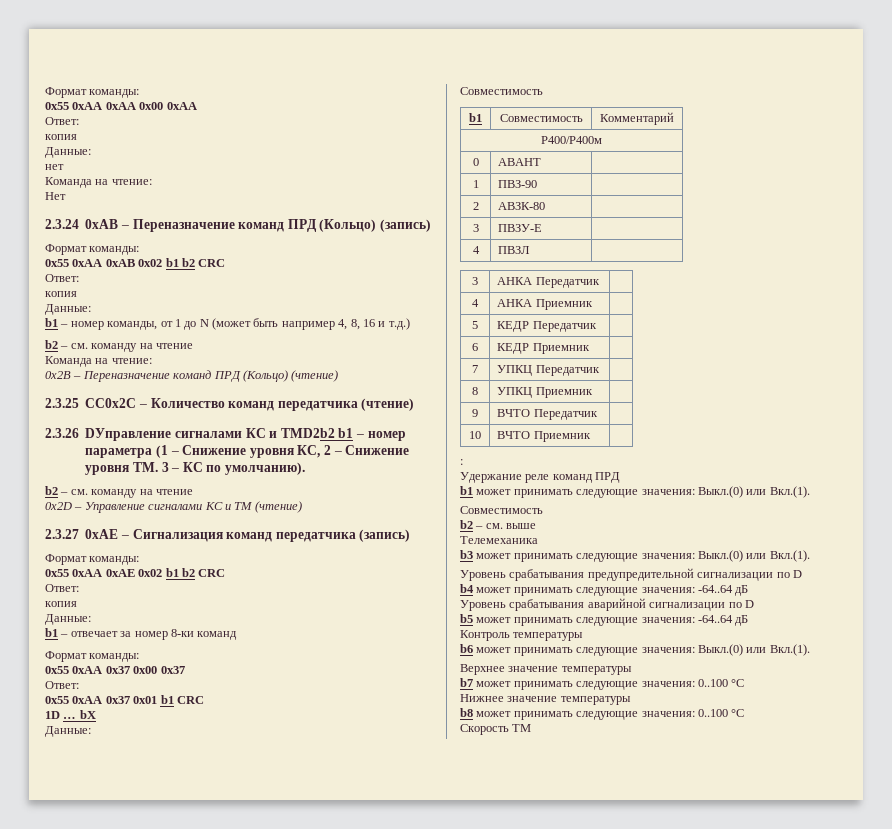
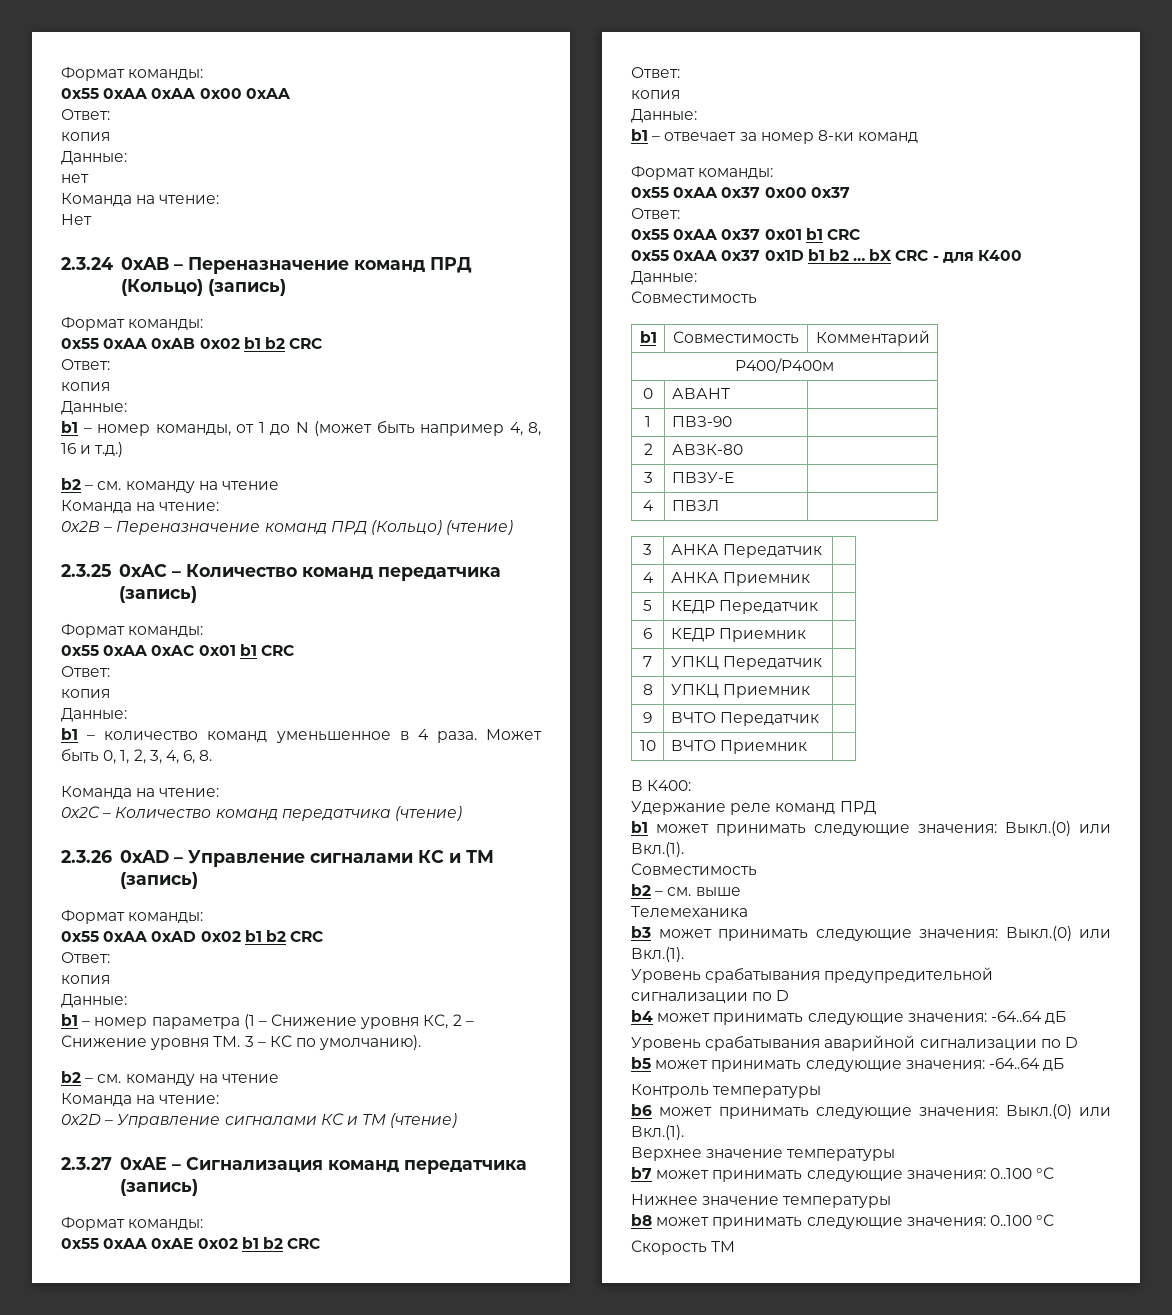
- 2.3.25 CC0x2C – Количество команд передатчика (чтение)
+ 2.3.25 0xAC – Количество команд передатчика (запись)
+ Формат команды:
+ 0x55 0xAA 0xAC 0x01 b1 CRC
+ Ответ:
+ копия
+ Данные:
+ b1 – количество команд уменьшенное в 4 раза. Может быть 0, 1, 2, 3, 4, 6, 8.
+ Команда на чтение:
+ 0x2C – Количество команд передатчика (чтение)
- 2.3.26 DУправление сигналами КС и ТМD2b2 b1 – номер параметра (1 – Снижение уровня КС, 2 – Снижение уровня ТМ. 3 – КС по умолчанию).
+ 2.3.26 0xAD – Управление сигналами КС и ТМ (запись)
+ Формат команды:
+ 0x55 0xAA 0xAD 0x02 b1 b2 CRC
+ Ответ:
+ копия
+ Данные:
+ b1 – номер параметра (1 – Снижение уровня КС, 2 – Снижение уровня ТМ. 3 – КС по умолчанию).
  b2 – см. команду на чтение
+ Команда на чтение:
- 1D … bX
+ 0x55 0xAA 0x37 0x1D b1 b2 … bX CRC - для К400
- :
+ В К400:

